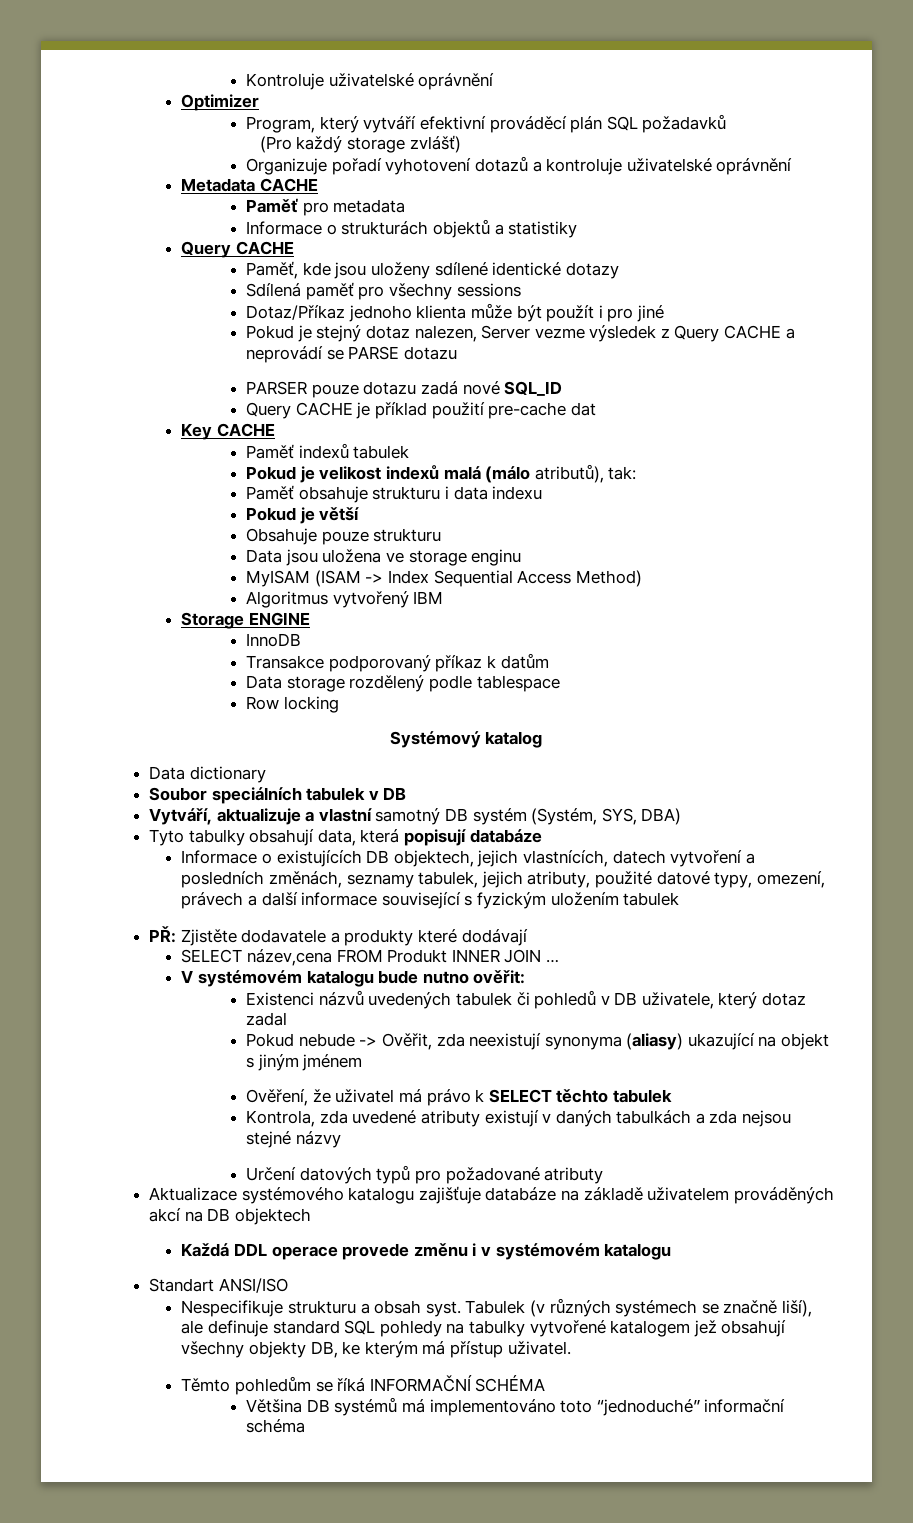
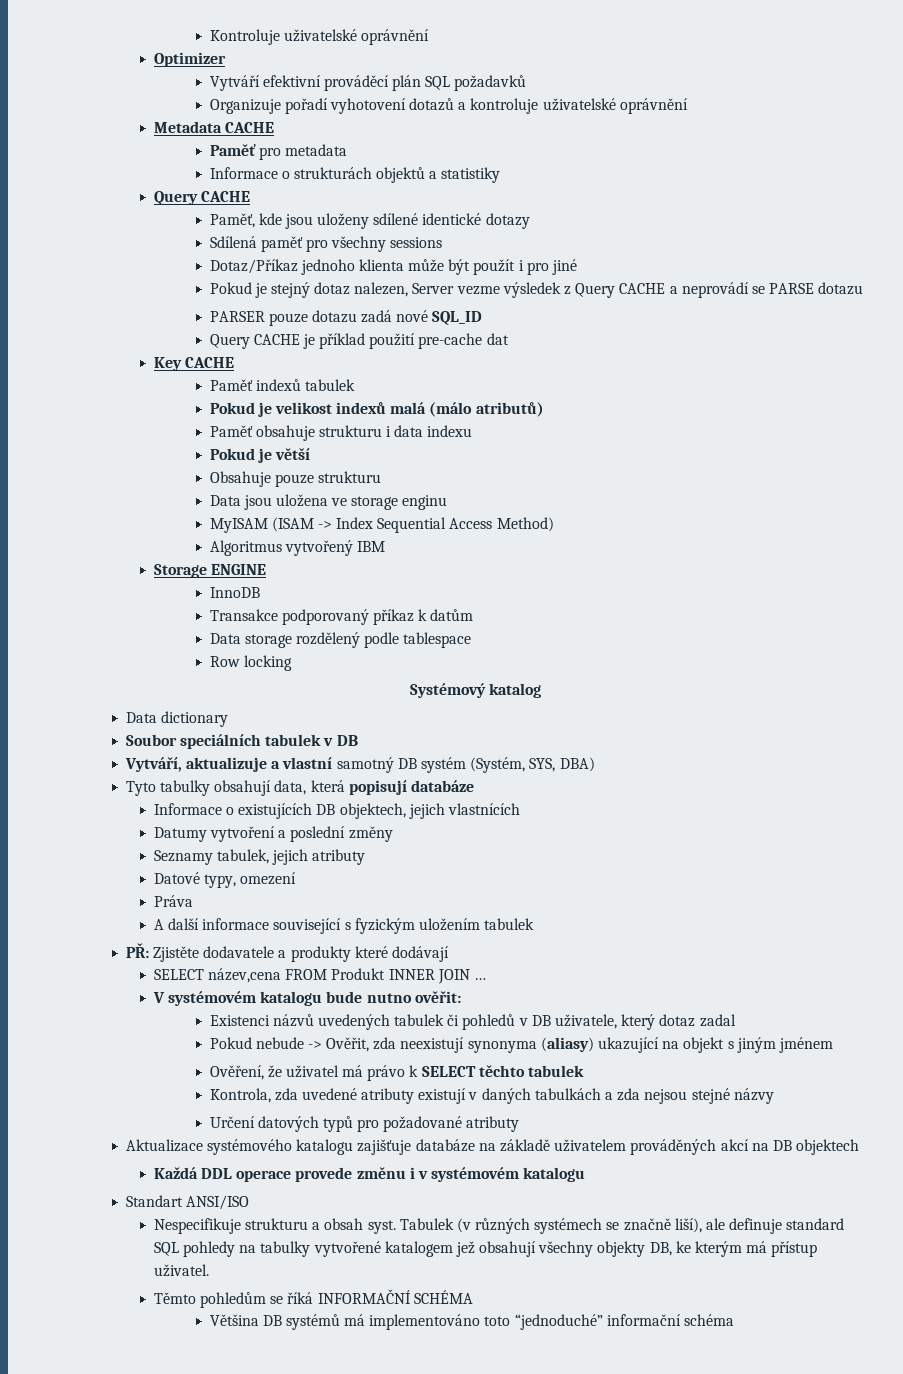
- Program, který vytváří efektivní prováděcí plán SQL požadavků
+ Vytváří efektivní prováděcí plán SQL požadavků
- (Pro každý storage zvlášť)
- Pokud je velikost indexů malá (málo atributů), tak:
+ Pokud je velikost indexů malá (málo atributů)
- Informace o existujících DB objektech, jejich vlastnících, datech vytvoření a posledních změnách, seznamy tabulek, jejich atributy, použité datové typy, omezení, právech a další informace související s fyzickým uložením tabulek
+ Informace o existujících DB objektech, jejich vlastnících
+ Datumy vytvoření a poslední změny
+ Seznamy tabulek, jejich atributy
+ Datové typy, omezení
+ Práva
+ A další informace související s fyzickým uložením tabulek

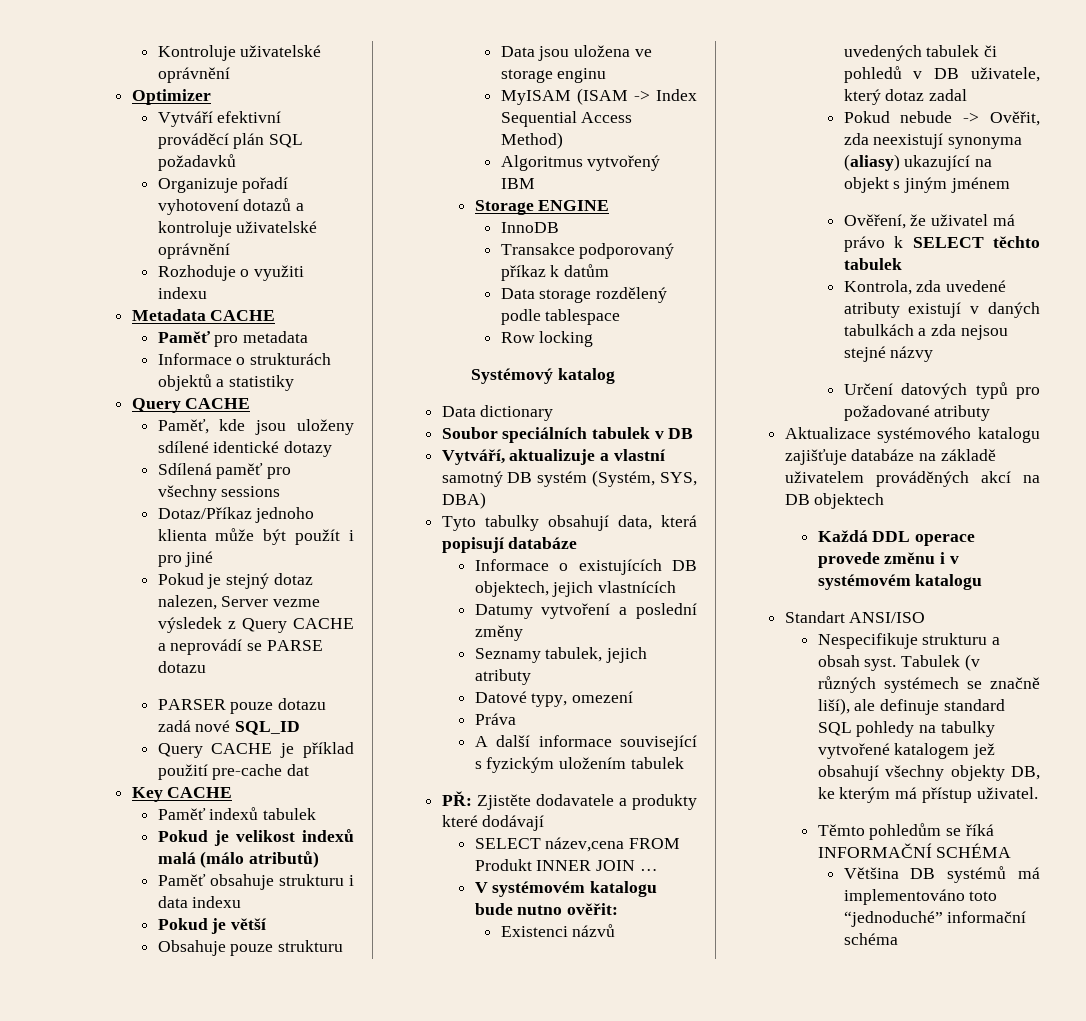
+ Rozhoduje o využiti indexu

